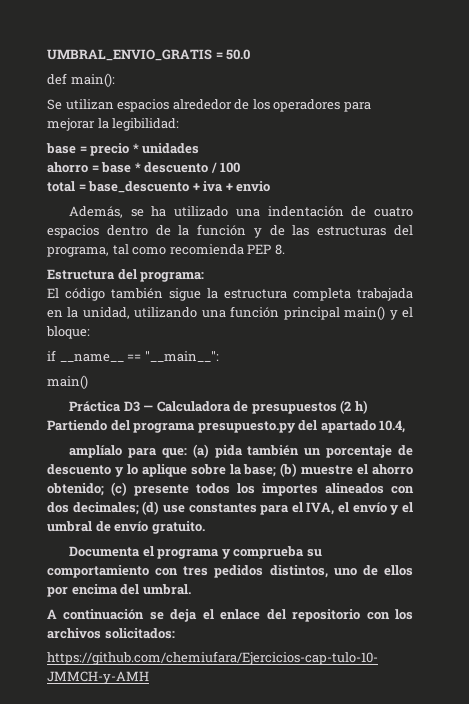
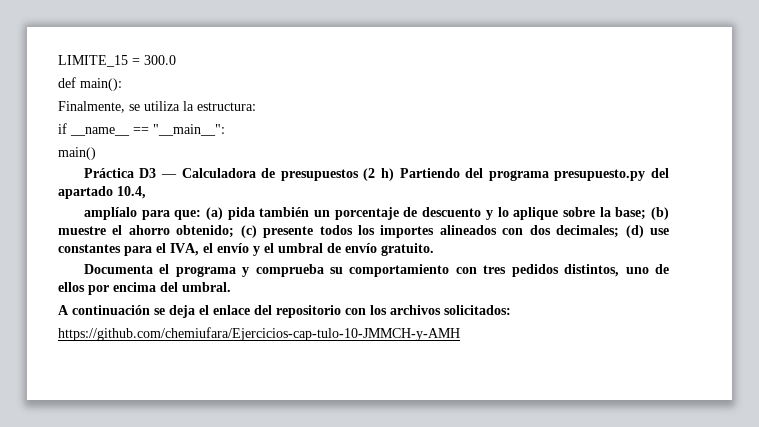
- UMBRAL_ENVIO_GRATIS = 50.0
+ LIMITE_15 = 300.0
- Se utilizan espacios alrededor de los operadores para mejorar la legibilidad:
- base = precio * unidades
- ahorro = base * descuento / 100
- total = base_descuento + iva + envio
- Además, se ha utilizado una indentación de cuatro espacios dentro de la función y de las estructuras del programa, tal como recomienda PEP 8.
- Estructura del programa:
- El código también sigue la estructura completa trabajada en la unidad, utilizando una función principal main() y el bloque:
+ Finalmente, se utiliza la estructura:

